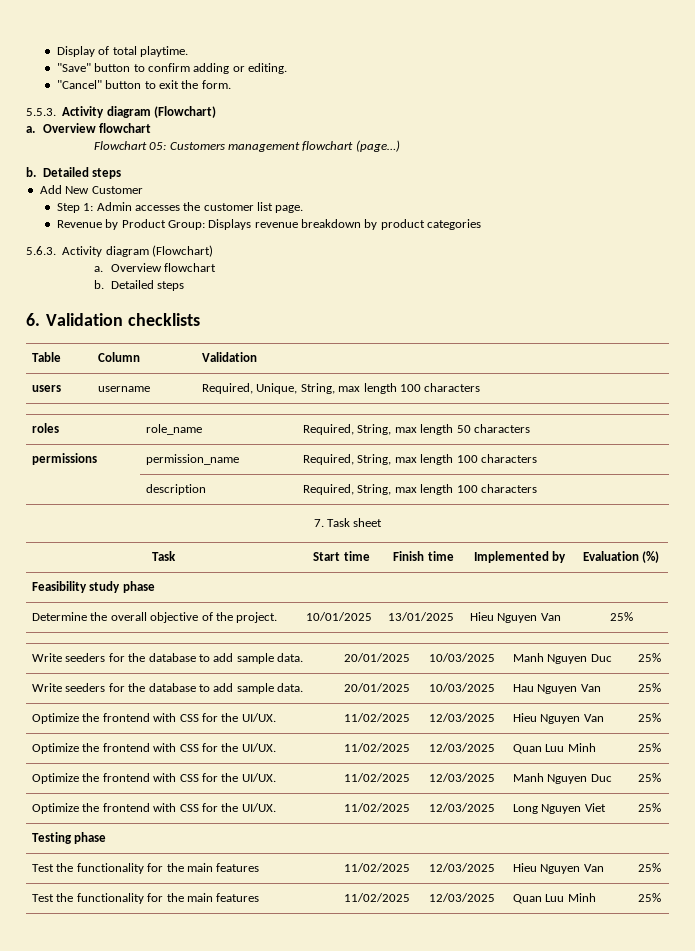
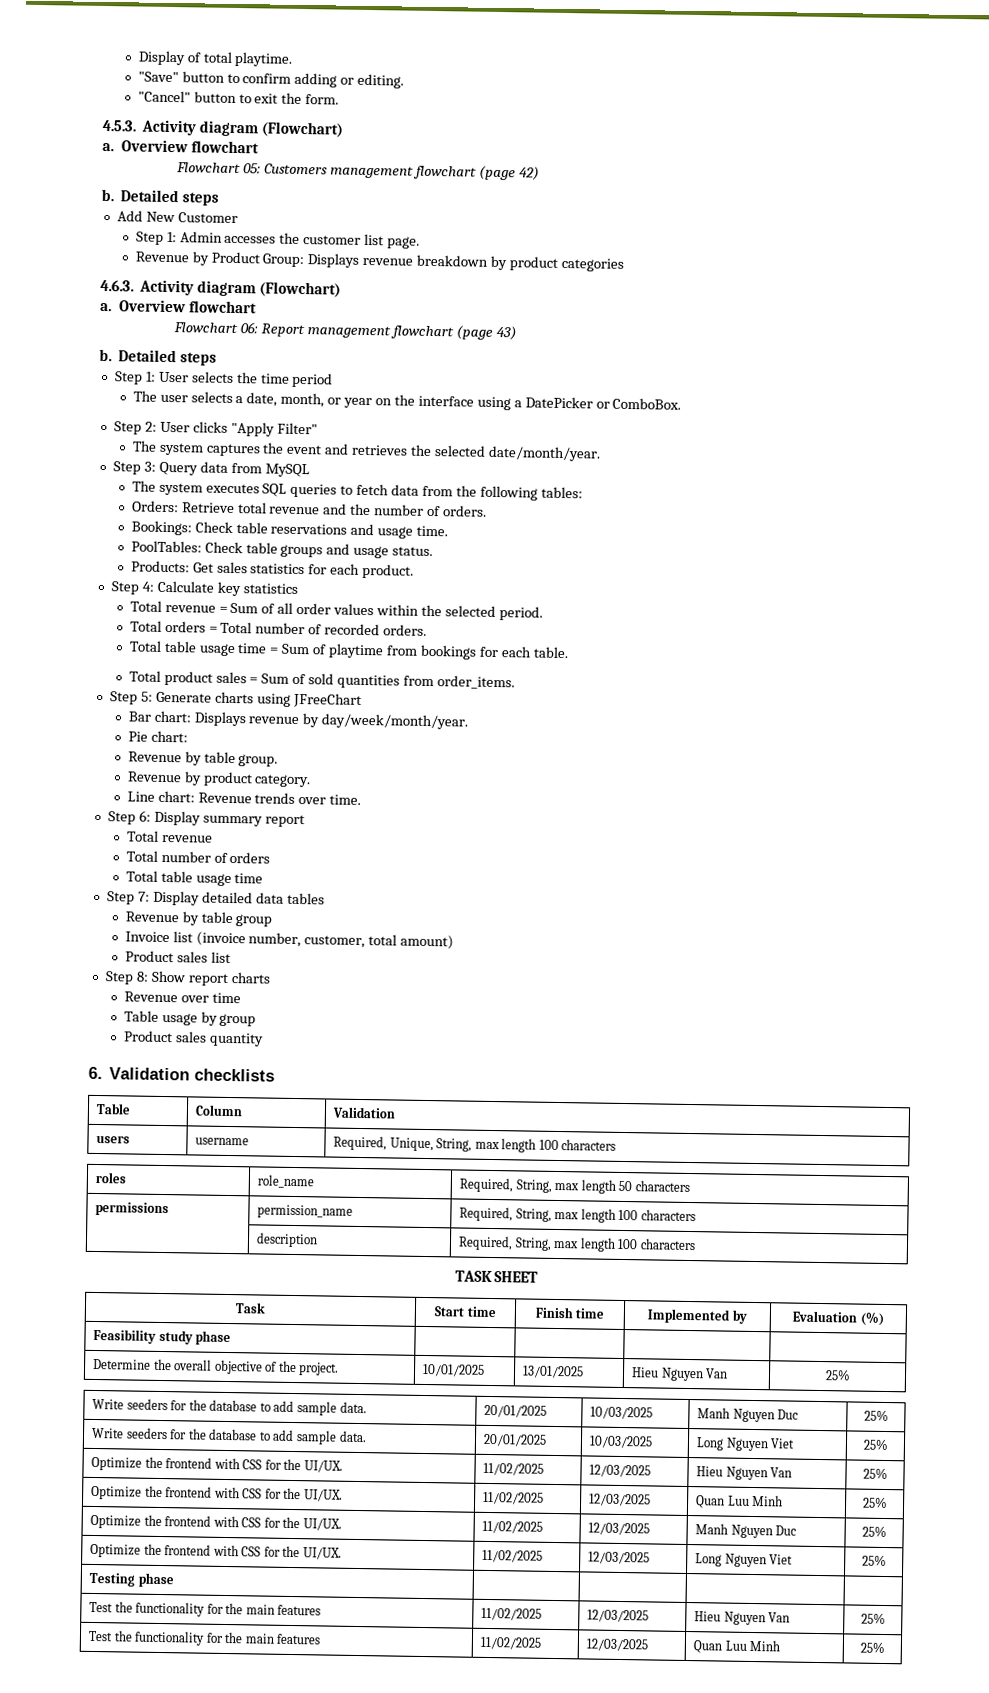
- 5.5.3. Activity diagram (Flowchart)
+ 4.5.3. Activity diagram (Flowchart)
- Flowchart 05: Customers management flowchart (page…)
+ Flowchart 05: Customers management flowchart (page 42)
- 5.6.3. Activity diagram (Flowchart)
+ 4.6.3. Activity diagram (Flowchart)
  a. Overview flowchart
+ Flowchart 06: Report management flowchart (page 43)
  b. Detailed steps
+ Step 1: User selects the time period
+ The user selects a date, month, or year on the interface using a DatePicker or ComboBox.
+ Step 2: User clicks "Apply Filter"
+ The system captures the event and retrieves the selected date/month/year.
+ Step 3: Query data from MySQL
+ The system executes SQL queries to fetch data from the following tables:
+ Orders: Retrieve total revenue and the number of orders.
+ Bookings: Check table reservations and usage time.
+ PoolTables: Check table groups and usage status.
+ Products: Get sales statistics for each product.
+ Step 4: Calculate key statistics
+ Total revenue = Sum of all order values within the selected period.
+ Total orders = Total number of recorded orders.
+ Total table usage time = Sum of playtime from bookings for each table.
+ Total product sales = Sum of sold quantities from order_items.
+ Step 5: Generate charts using JFreeChart
+ Bar chart: Displays revenue by day/week/month/year.
+ Pie chart:
+ Revenue by table group.
+ Revenue by product category.
+ Line chart: Revenue trends over time.
+ Step 6: Display summary report
+ Total revenue
+ Total number of orders
+ Total table usage time
+ Step 7: Display detailed data tables
+ Revenue by table group
+ Invoice list (invoice number, customer, total amount)
+ Product sales list
+ Step 8: Show report charts
+ Revenue over time
+ Table usage by group
+ Product sales quantity
- 7. Task sheet
+ TASK SHEET
- Write seeders for the database to add sample data. | 20/01/2025 | 10/03/2025 | Hau Nguyen Van | 25%
+ Write seeders for the database to add sample data. | 20/01/2025 | 10/03/2025 | Long Nguyen Viet | 25%

